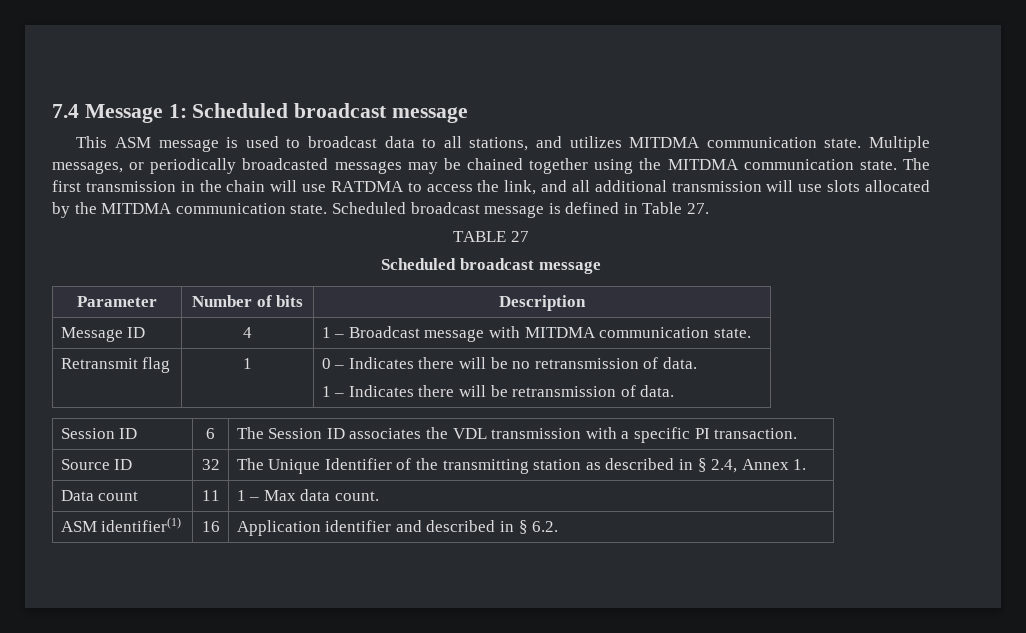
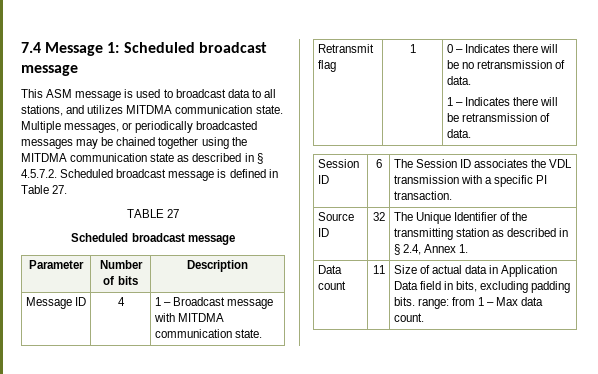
- Multiple messages, or periodically broadcasted messages may be chained together using the MITDMA communication state. The first transmission in the chain will use RATDMA to access the link, and all additional transmission will use slots allocated by the MITDMA communication state. Scheduled broadcast message is defined in Table 27.
+ Multiple messages, or periodically broadcasted messages may be chained together using the MITDMA communication state as described in § 4.5.7.2. Scheduled broadcast message is defined in Table 27.
- Data count | 11 | 1 – Max data count.
+ Data count | 11 | Size of actual data in Application Data field in bits, excluding padding bits. range: from 1 – Max data count.
- ASM identifier(1) | 16 | Application identifier and described in § 6.2.

